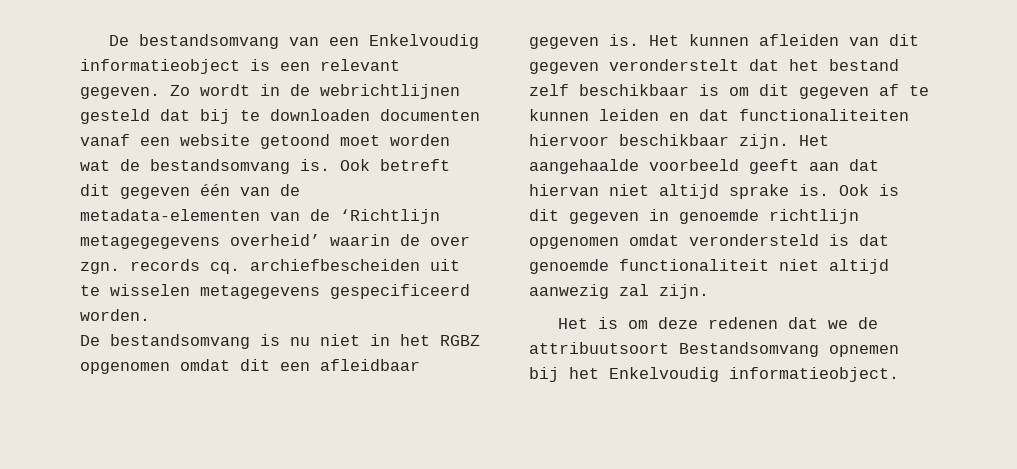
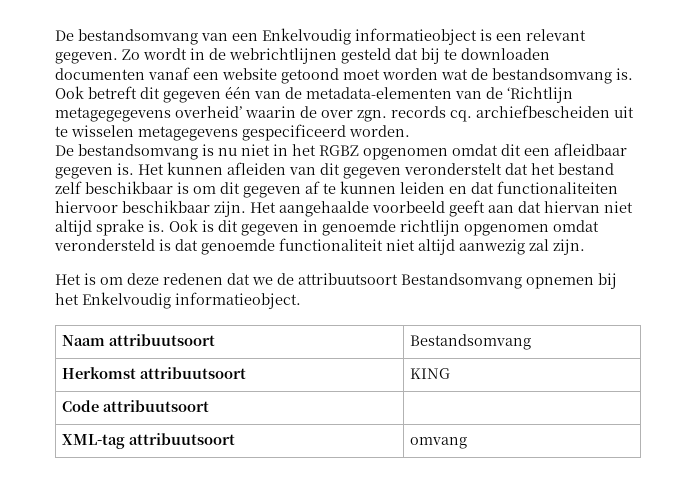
+ Naam attribuutsoort | Bestandsomvang
+ Herkomst attribuutsoort | KING
+ Code attribuutsoort |
+ XML-tag attribuutsoort | omvang

